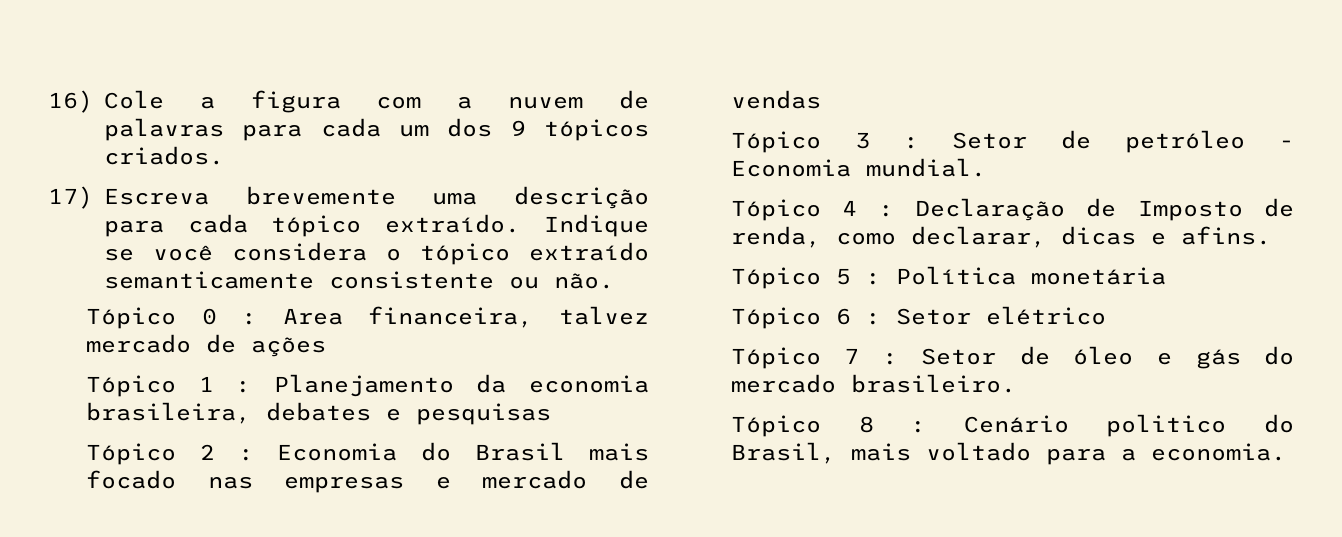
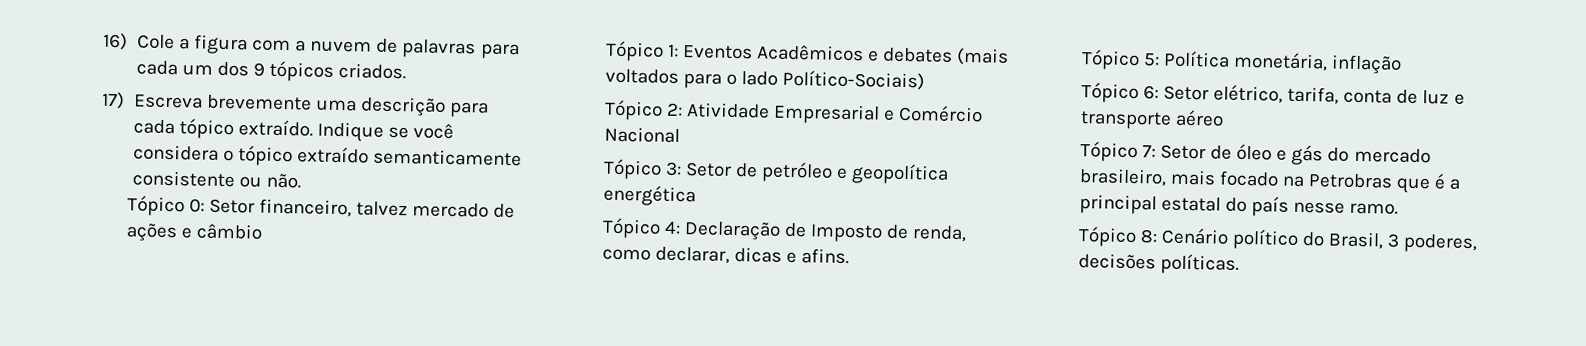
- Tópico 0 : Area financeira, talvez mercado de ações
- Tópico 1 : Planejamento da economia brasileira, debates e pesquisas
- Tópico 2 : Economia do Brasil mais focado nas empresas e mercado de vendas
- Tópico 3 : Setor de petróleo - Economia mundial.
- Tópico 4 : Declaração de Imposto de renda, como declarar, dicas e afins.
+ Tópico 0: Setor financeiro, talvez mercado de ações e câmbio
+ Tópico 1: Eventos Acadêmicos e debates (mais voltados para o lado Político-Sociais)
+ Tópico 2: Atividade Empresarial e Comércio Nacional
+ Tópico 3: Setor de petróleo e geopolítica energética
+ Tópico 4: Declaração de Imposto de renda, como declarar, dicas e afins.
- Tópico 5 : Política monetária
- Tópico 6 : Setor elétrico
- Tópico 7 : Setor de óleo e gás do mercado brasileiro.
- Tópico 8 : Cenário politico do Brasil, mais voltado para a economia.
+ Tópico 5: Política monetária, inflação
+ Tópico 6: Setor elétrico, tarifa, conta de luz e transporte aéreo
+ Tópico 7: Setor de óleo e gás do mercado brasileiro, mais focado na Petrobras que é a principal estatal do país nesse ramo.
+ Tópico 8: Cenário político do Brasil, 3 poderes, decisões políticas.

